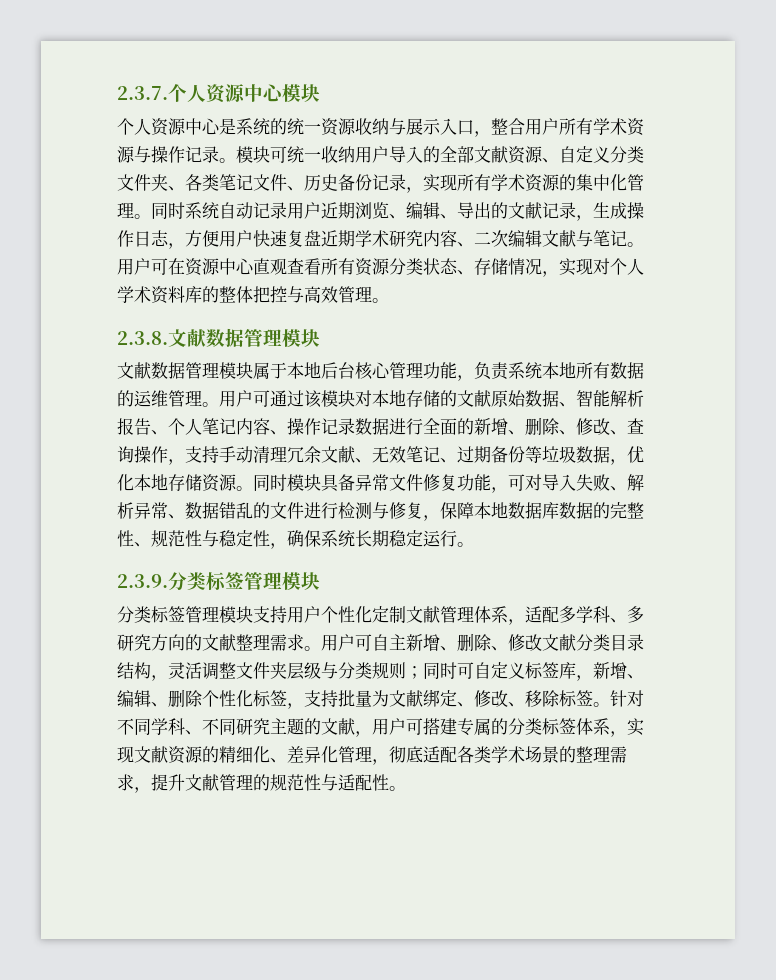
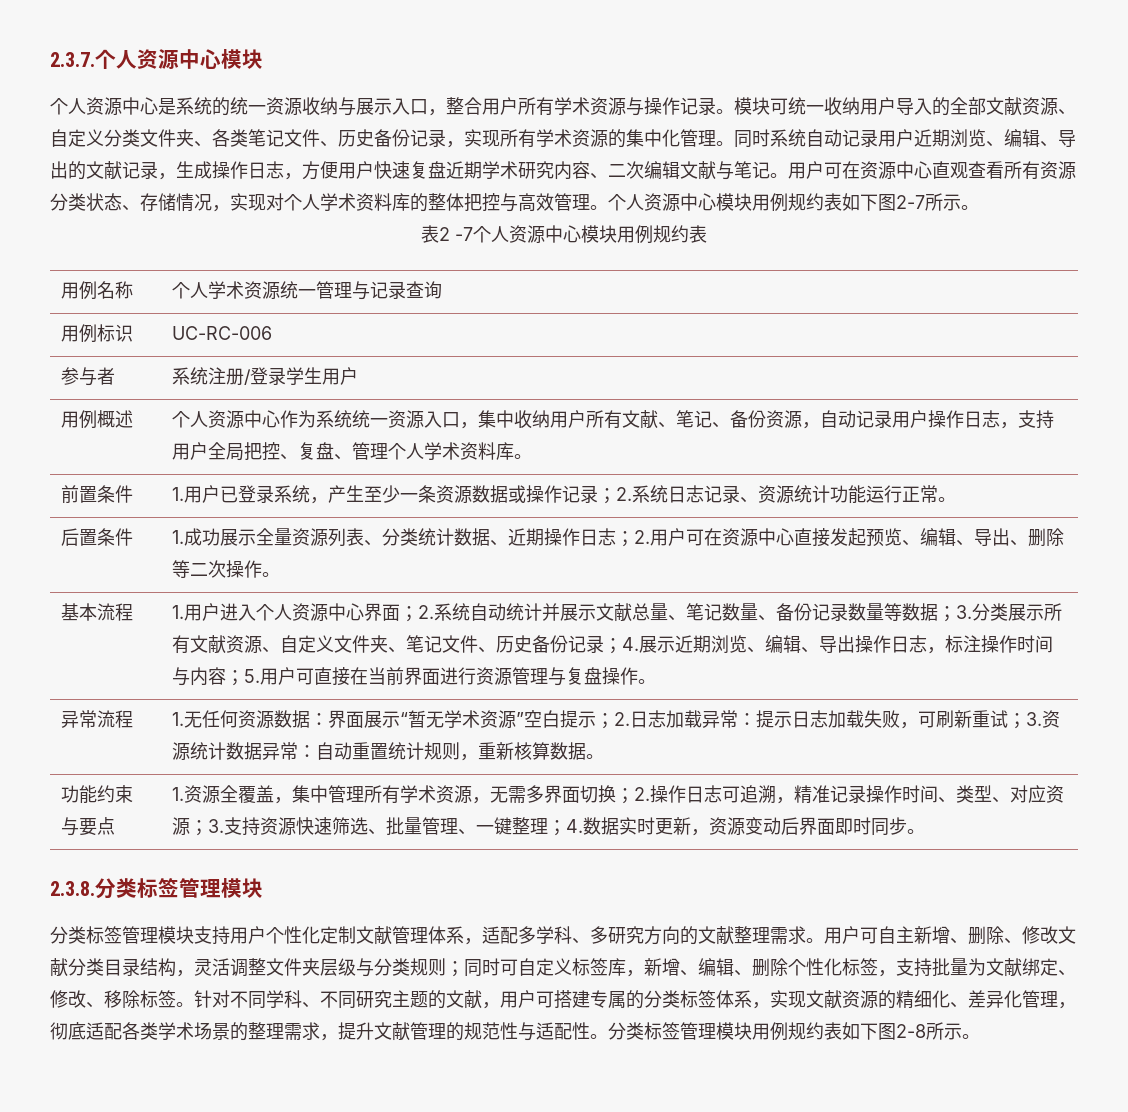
- 用户可在资源中心直观查看所有资源分类状态、存储情况，实现对个人学术资料库的整体把控与高效管理。
- 2.3.8.文献数据管理模块
- 文献数据管理模块属于本地后台核心管理功能，负责系统本地所有数据的运维管理。用户可通过该模块对本地存储的文献原始数据、智能解析报告、个人笔记内容、操作记录数据进行全面的新增、删除、修改、查询操作，支持手动清理冗余文献、无效笔记、过期备份等垃圾数据，优化本地存储资源。同时模块具备异常文件修复功能，可对导入失败、解析异常、数据错乱的文件进行检测与修复，保障本地数据库数据的完整性、规范性与稳定性，确保系统长期稳定运行。
- 2.3.9.分类标签管理模块
+ 用户可在资源中心直观查看所有资源分类状态、存储情况，实现对个人学术资料库的整体把控与高效管理。个人资源中心模块用例规约表如下图2-7所示。
+ 表2 -7个人资源中心模块用例规约表
+ 用例名称 | 个人学术资源统一管理与记录查询
+ 用例标识 | UC-RC-006
+ 参与者 | 系统注册/登录学生用户
+ 用例概述 | 个人资源中心作为系统统一资源入口，集中收纳用户所有文献、笔记、备份资源，自动记录用户操作日志，支持用户全局把控、复盘、管理个人学术资料库。
+ 前置条件 | 1.用户已登录系统，产生至少一条资源数据或操作记录；2.系统日志记录、资源统计功能运行正常。
+ 后置条件 | 1.成功展示全量资源列表、分类统计数据、近期操作日志；2.用户可在资源中心直接发起预览、编辑、导出、删除等二次操作。
+ 基本流程 | 1.用户进入个人资源中心界面；2.系统自动统计并展示文献总量、笔记数量、备份记录数量等数据；3.分类展示所有文献资源、自定义文件夹、笔记文件、历史备份记录；4.展示近期浏览、编辑、导出操作日志，标注操作时间与内容；5.用户可直接在当前界面进行资源管理与复盘操作。
+ 异常流程 | 1.无任何资源数据：界面展示“暂无学术资源”空白提示；2.日志加载异常：提示日志加载失败，可刷新重试；3.资源统计数据异常：自动重置统计规则，重新核算数据。
+ 功能约束与要点 | 1.资源全覆盖，集中管理所有学术资源，无需多界面切换；2.操作日志可追溯，精准记录操作时间、类型、对应资源；3.支持资源快速筛选、批量管理、一键整理；4.数据实时更新，资源变动后界面即时同步。
+ 2.3.8.分类标签管理模块
+ 分类标签管理模块用例规约表如下图2-8所示。

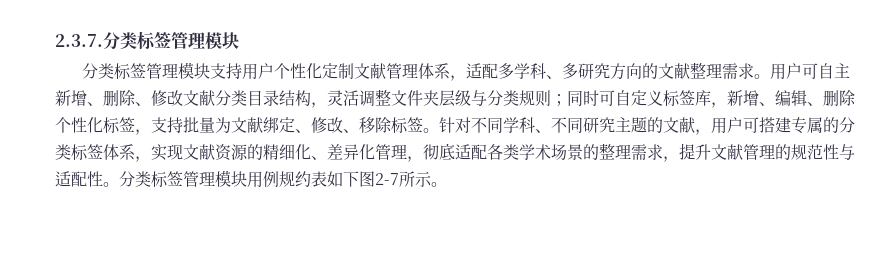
- 2.3.7.个人资源中心模块
- 个人资源中心是系统的统一资源收纳与展示入口，整合用户所有学术资源与操作记录。模块可统一收纳用户导入的全部文献资源、自定义分类文件夹、各类笔记文件、历史备份记录，实现所有学术资源的集中化管理。同时系统自动记录用户近期浏览、编辑、导出的文献记录，生成操作日志，方便用户快速复盘近期学术研究内容、二次编辑文献与笔记。用户可在资源中心直观查看所有资源分类状态、存储情况，实现对个人学术资料库的整体把控与高效管理。个人资源中心模块用例规约表如下图2-7所示。
- 表2 -7个人资源中心模块用例规约表
- 用例名称 | 个人学术资源统一管理与记录查询
- 用例标识 | UC-RC-006
- 参与者 | 系统注册/登录学生用户
- 用例概述 | 个人资源中心作为系统统一资源入口，集中收纳用户所有文献、笔记、备份资源，自动记录用户操作日志，支持用户全局把控、复盘、管理个人学术资料库。
- 前置条件 | 1.用户已登录系统，产生至少一条资源数据或操作记录；2.系统日志记录、资源统计功能运行正常。
- 后置条件 | 1.成功展示全量资源列表、分类统计数据、近期操作日志；2.用户可在资源中心直接发起预览、编辑、导出、删除等二次操作。
- 基本流程 | 1.用户进入个人资源中心界面；2.系统自动统计并展示文献总量、笔记数量、备份记录数量等数据；3.分类展示所有文献资源、自定义文件夹、笔记文件、历史备份记录；4.展示近期浏览、编辑、导出操作日志，标注操作时间与内容；5.用户可直接在当前界面进行资源管理与复盘操作。
- 异常流程 | 1.无任何资源数据：界面展示“暂无学术资源”空白提示；2.日志加载异常：提示日志加载失败，可刷新重试；3.资源统计数据异常：自动重置统计规则，重新核算数据。
- 功能约束与要点 | 1.资源全覆盖，集中管理所有学术资源，无需多界面切换；2.操作日志可追溯，精准记录操作时间、类型、对应资源；3.支持资源快速筛选、批量管理、一键整理；4.数据实时更新，资源变动后界面即时同步。
- 2.3.8.分类标签管理模块
+ 2.3.7.分类标签管理模块
- 分类标签管理模块用例规约表如下图2-8所示。
+ 分类标签管理模块用例规约表如下图2-7所示。

